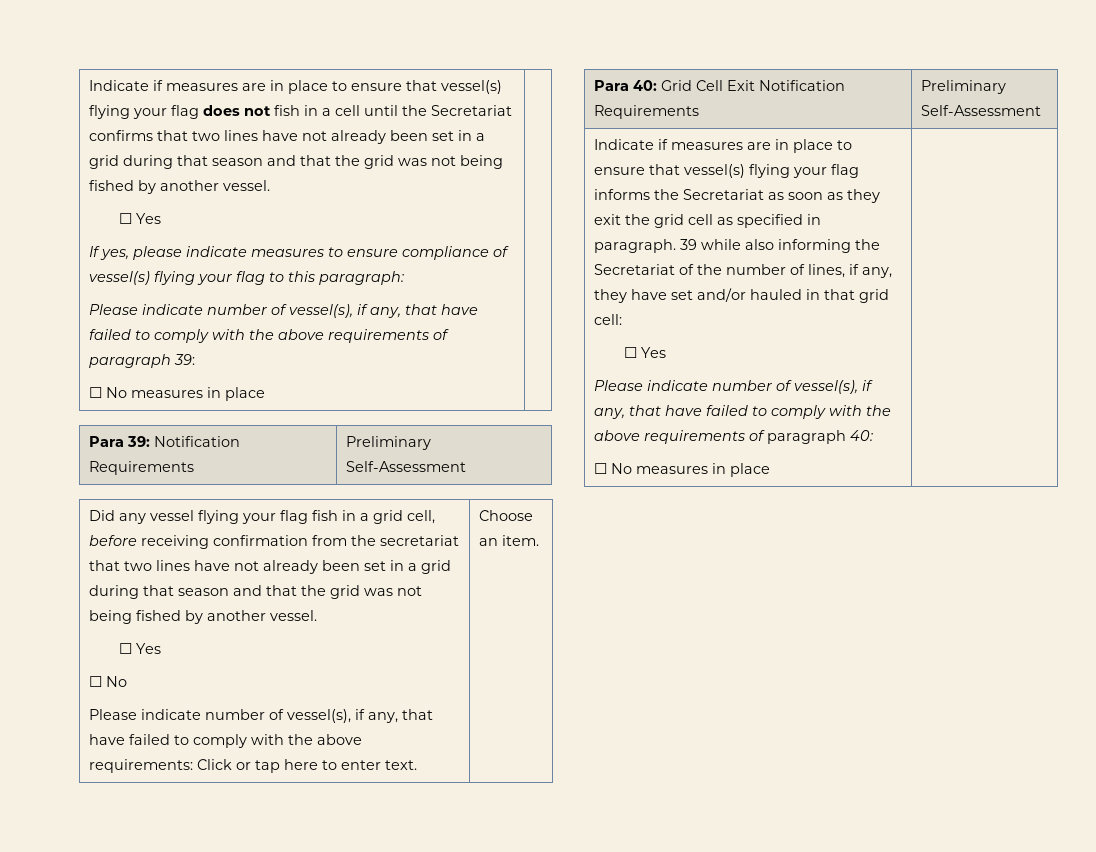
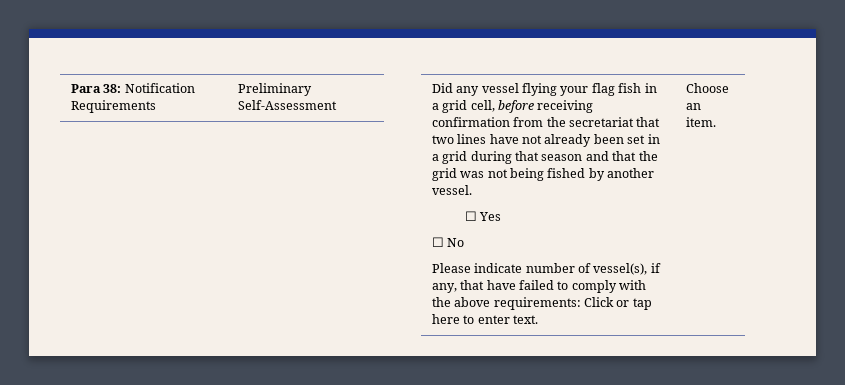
- Indicate if measures are in place to ensure that vessel(s) flying your flag does not fish in a cell until the Secretariat confirms that two lines have not already been set in a grid during that season and that the grid was not being fished by another vessel.
- ☐ Yes
- If yes, please indicate measures to ensure compliance of vessel(s) flying your flag to this paragraph:
- Please indicate number of vessel(s), if any, that have failed to comply with the above requirements of paragraph 39:
- ☐ No measures in place |
- Para 39: Notification Requirements | Preliminary Self-Assessment
+ Para 38: Notification Requirements | Preliminary Self-Assessment
- Para 40: Grid Cell Exit Notification Requirements | Preliminary Self-Assessment
- Indicate if measures are in place to ensure that vessel(s) flying your flag informs the Secretariat as soon as they exit the grid cell as specified in paragraph. 39 while also informing the Secretariat of the number of lines, if any, they have set and/or hauled in that grid cell:
- ☐ Yes
- Please indicate number of vessel(s), if any, that have failed to comply with the above requirements of paragraph 40:
- ☐ No measures in place

